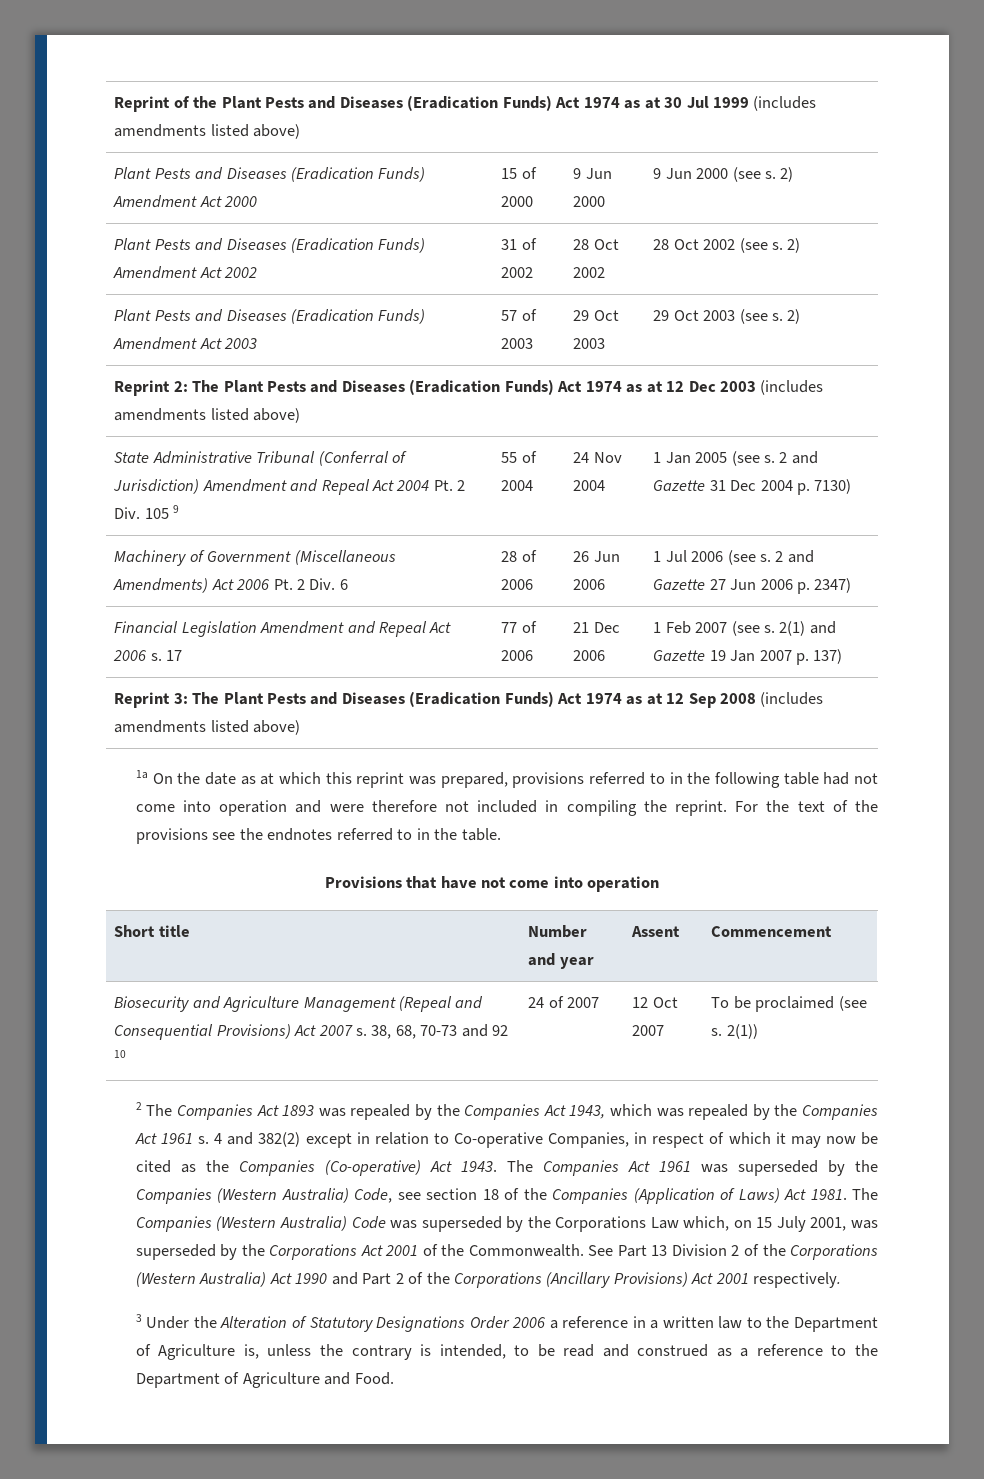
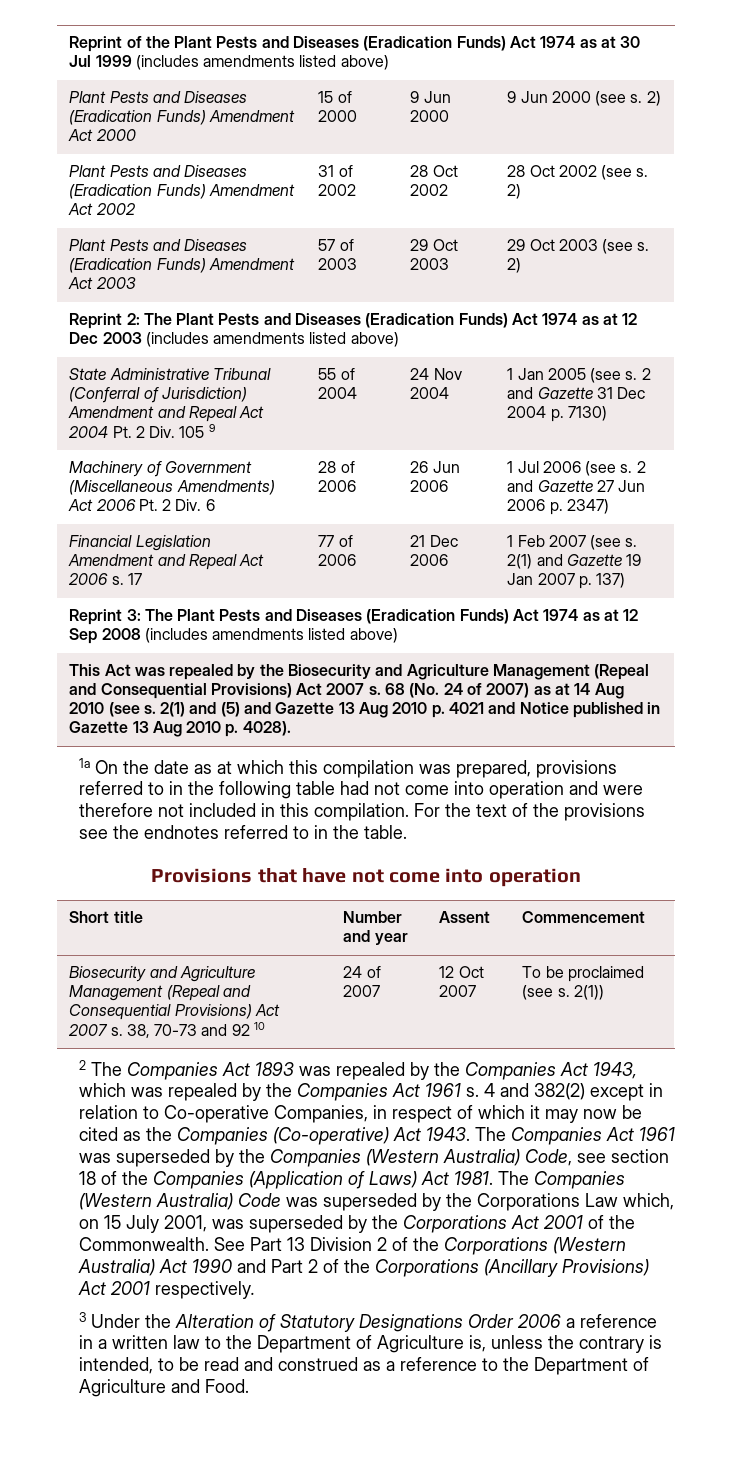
+ This Act was repealed by the Biosecurity and Agriculture Management (Repeal and Consequential Provisions) Act 2007 s. 68 (No. 24 of 2007) as at 14 Aug 2010 (see s. 2(1) and (5) and Gazette 13 Aug 2010 p. 4021 and Notice published in Gazette 13 Aug 2010 p. 4028).
- 1a On the date as at which this reprint was prepared, provisions referred to in the following table had not come into operation and were therefore not included in compiling the reprint.
+ 1a On the date as at which this compilation was prepared, provisions referred to in the following table had not come into operation and were therefore not included in this compilation.
- Biosecurity and Agriculture Management (Repeal and Consequential Provisions) Act 2007 s. 38, 68, 70-73 and 92 10 | 24 of 2007 | 12 Oct 2007 | To be proclaimed (see s. 2(1))
+ Biosecurity and Agriculture Management (Repeal and Consequential Provisions) Act 2007 s. 38, 70-73 and 92 10 | 24 of 2007 | 12 Oct 2007 | To be proclaimed (see s. 2(1))

